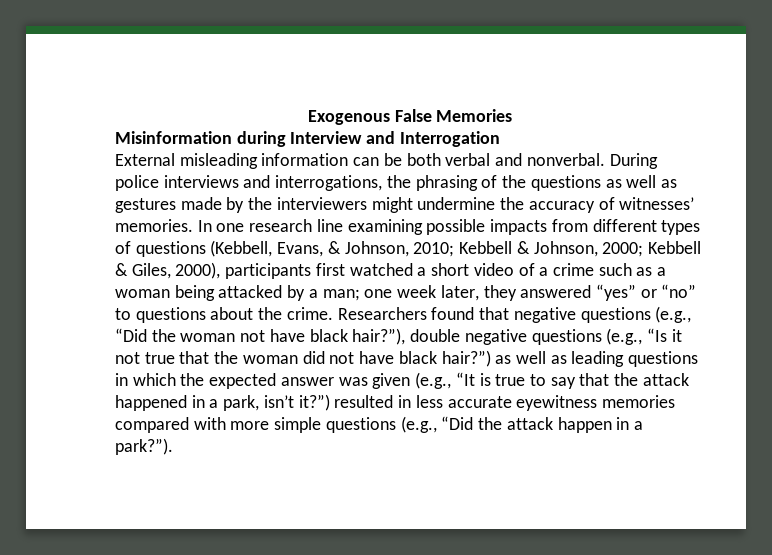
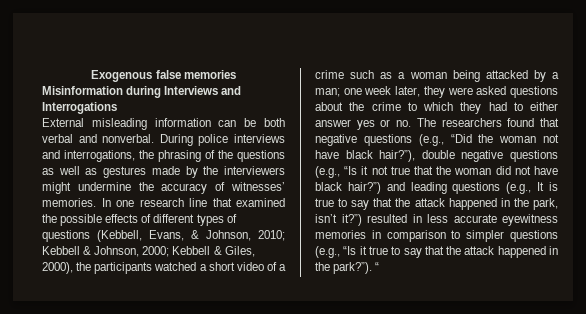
- Exogenous False Memories
+ Exogenous false memories
- Misinformation during Interview and Interrogation
+ Misinformation during Interviews and Interrogations
- In one research line examining possible impacts from different types of questions (Kebbell, Evans, & Johnson, 2010;
+ In one research line that examined the possible effects of different types of questions (Kebbell, Evans, & Johnson, 2010;
- Kebbell & Giles, 2000), participants first watched a short video of a crime such as a woman being attacked by a man;
+ Kebbell & Giles, 2000), the participants watched a short video of a crime such as a woman being attacked by a man;
- one week later, they answered “yes” or “no” to questions about the crime. Researchers found that negative questions (e.g., “Did the woman not have black hair?”), double negative questions (e.g., “Is it not true that the woman did not have black hair?”) as well as leading questions in which the expected answer was given (e.g., “It is true to say that the attack happened in a park, isn’t it?”) resulted in less accurate eyewitness memories compared with more simple questions (e.g., “Did the attack happen in a park?”).
+ one week later, they were asked questions about the crime to which they had to either answer yes or no. The researchers found that negative questions (e.g., “Did the woman not have black hair?”), double negative questions (e.g., “Is it not true that the woman did not have black hair?”) and leading questions (e.g., It is true to say that the attack happened in the park, isn’t it?”) resulted in less accurate eyewitness memories in comparison to simpler questions (e.g., “Is it true to say that the attack happened in the park?”). “

